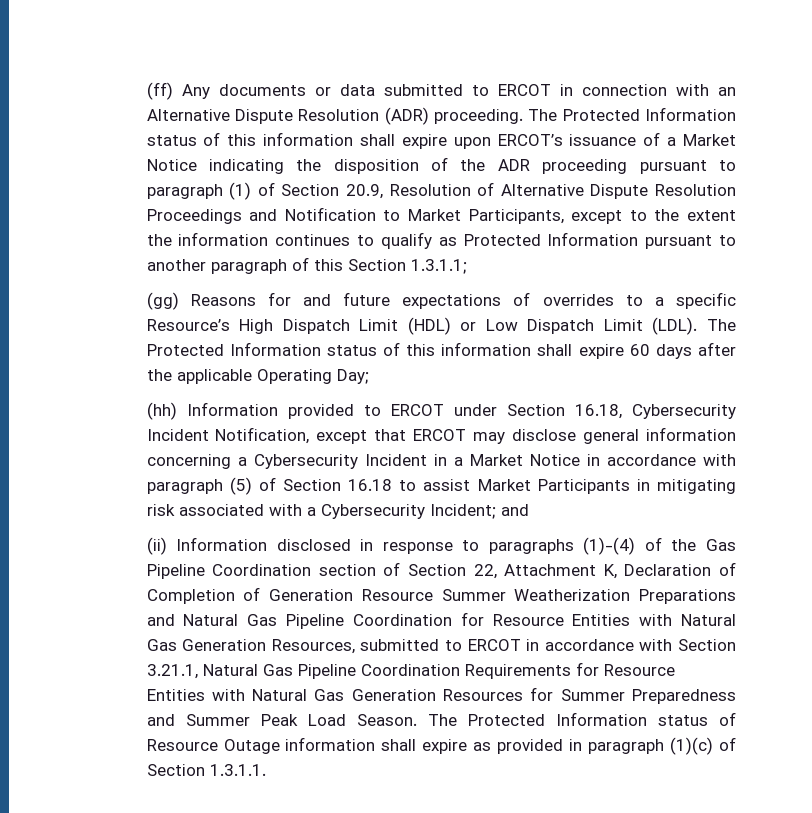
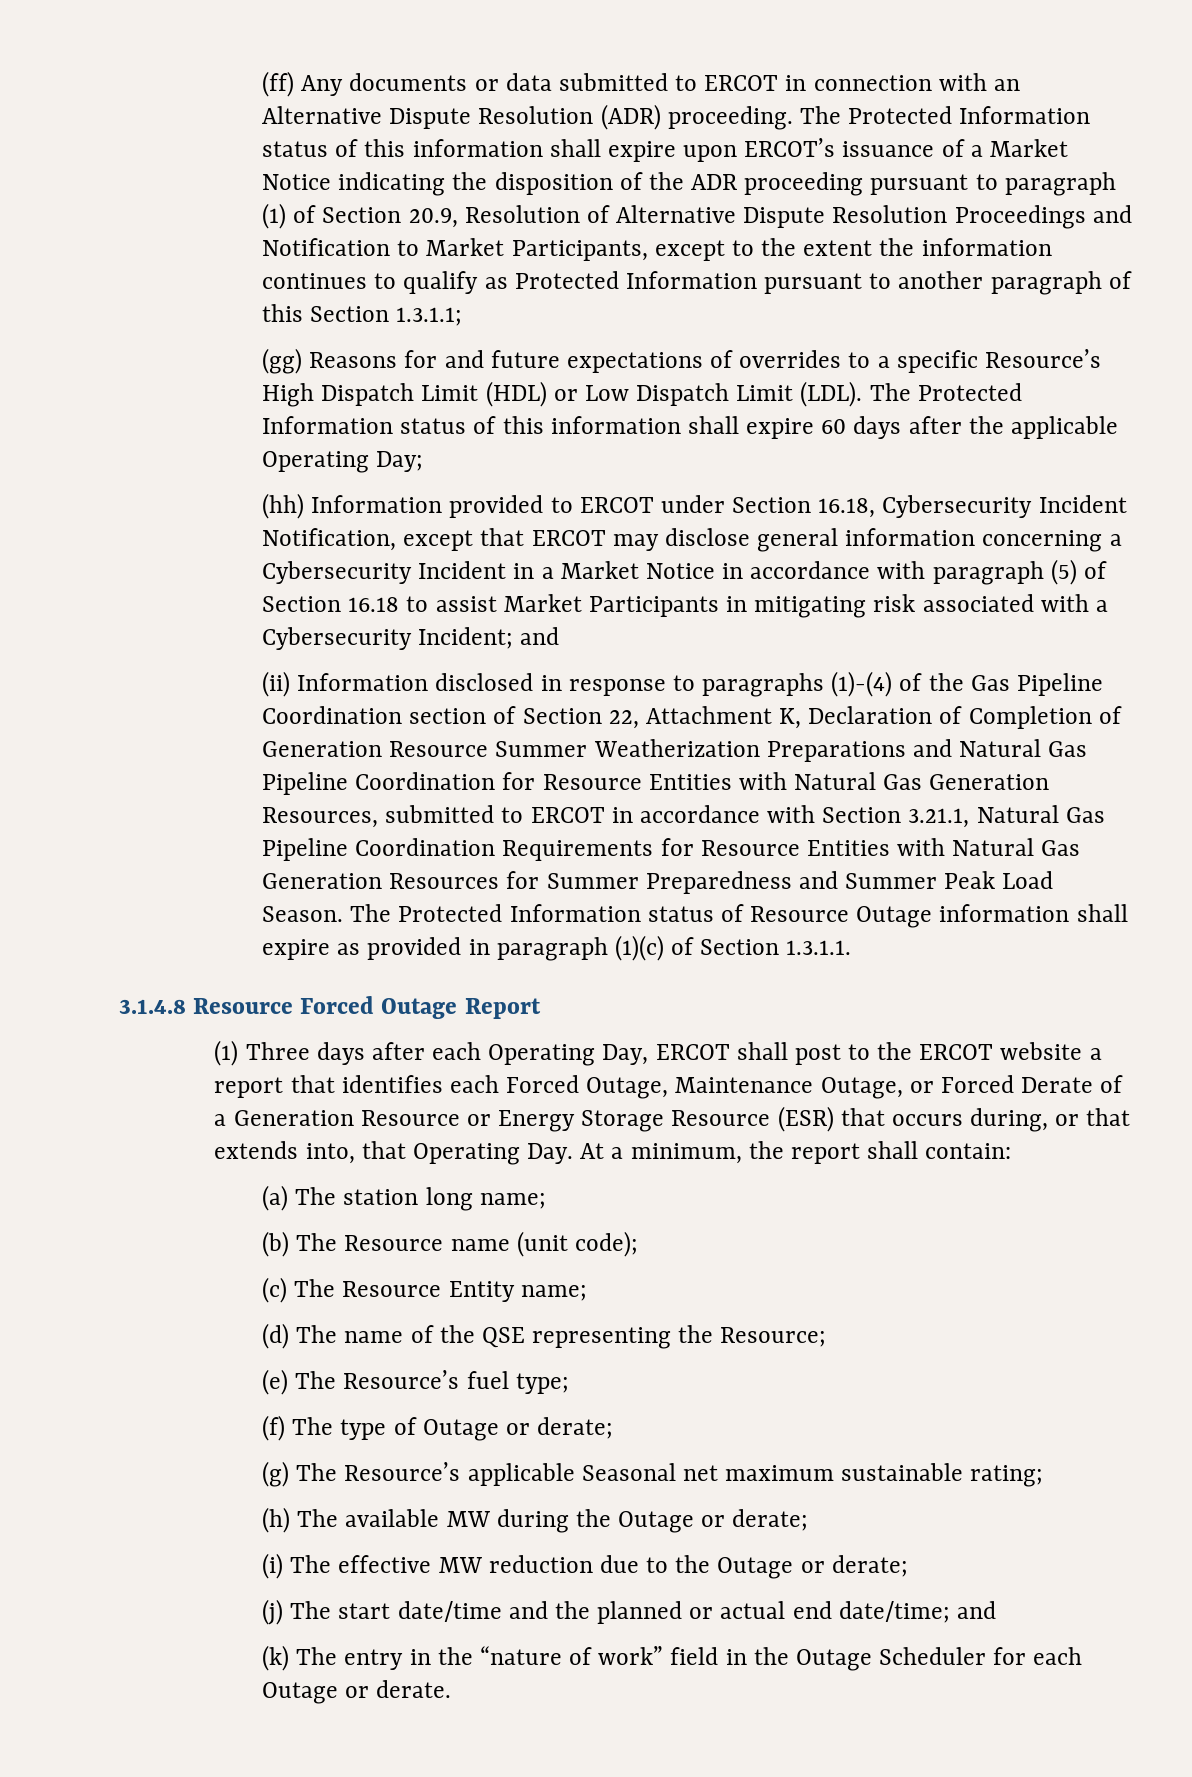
+ 3.1.4.8 Resource Forced Outage Report
+ (1) Three days after each Operating Day, ERCOT shall post to the ERCOT website a report that identifies each Forced Outage, Maintenance Outage, or Forced Derate of a Generation Resource or Energy Storage Resource (ESR) that occurs during, or that extends into, that Operating Day. At a minimum, the report shall contain:
+ (a) The station long name;
+ (b) The Resource name (unit code);
+ (c) The Resource Entity name;
+ (d) The name of the QSE representing the Resource;
+ (e) The Resource’s fuel type;
+ (f) The type of Outage or derate;
+ (g) The Resource’s applicable Seasonal net maximum sustainable rating;
+ (h) The available MW during the Outage or derate;
+ (i) The effective MW reduction due to the Outage or derate;
+ (j) The start date/time and the planned or actual end date/time; and
+ (k) The entry in the “nature of work” field in the Outage Scheduler for each Outage or derate.

